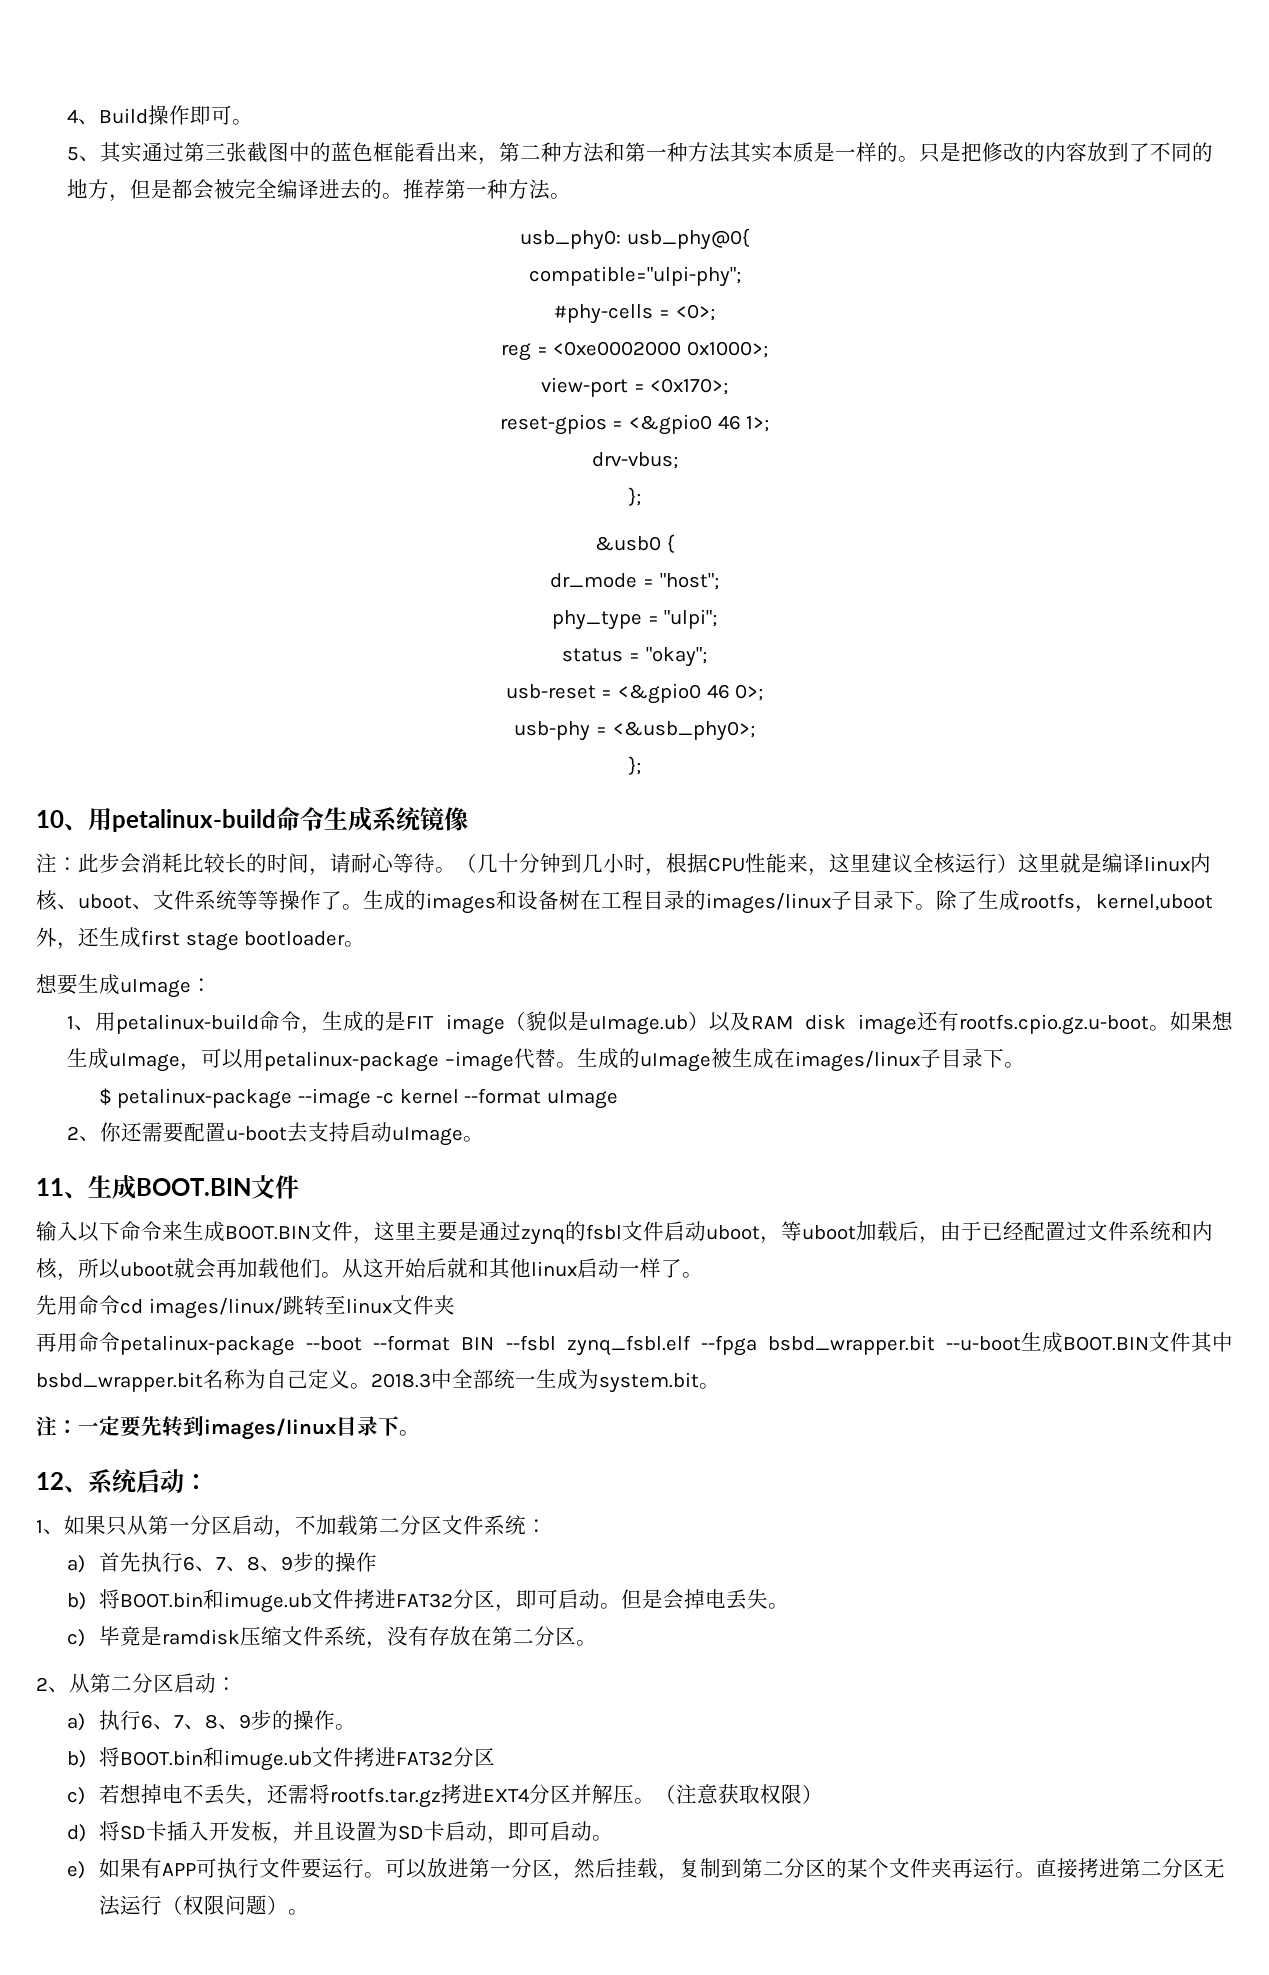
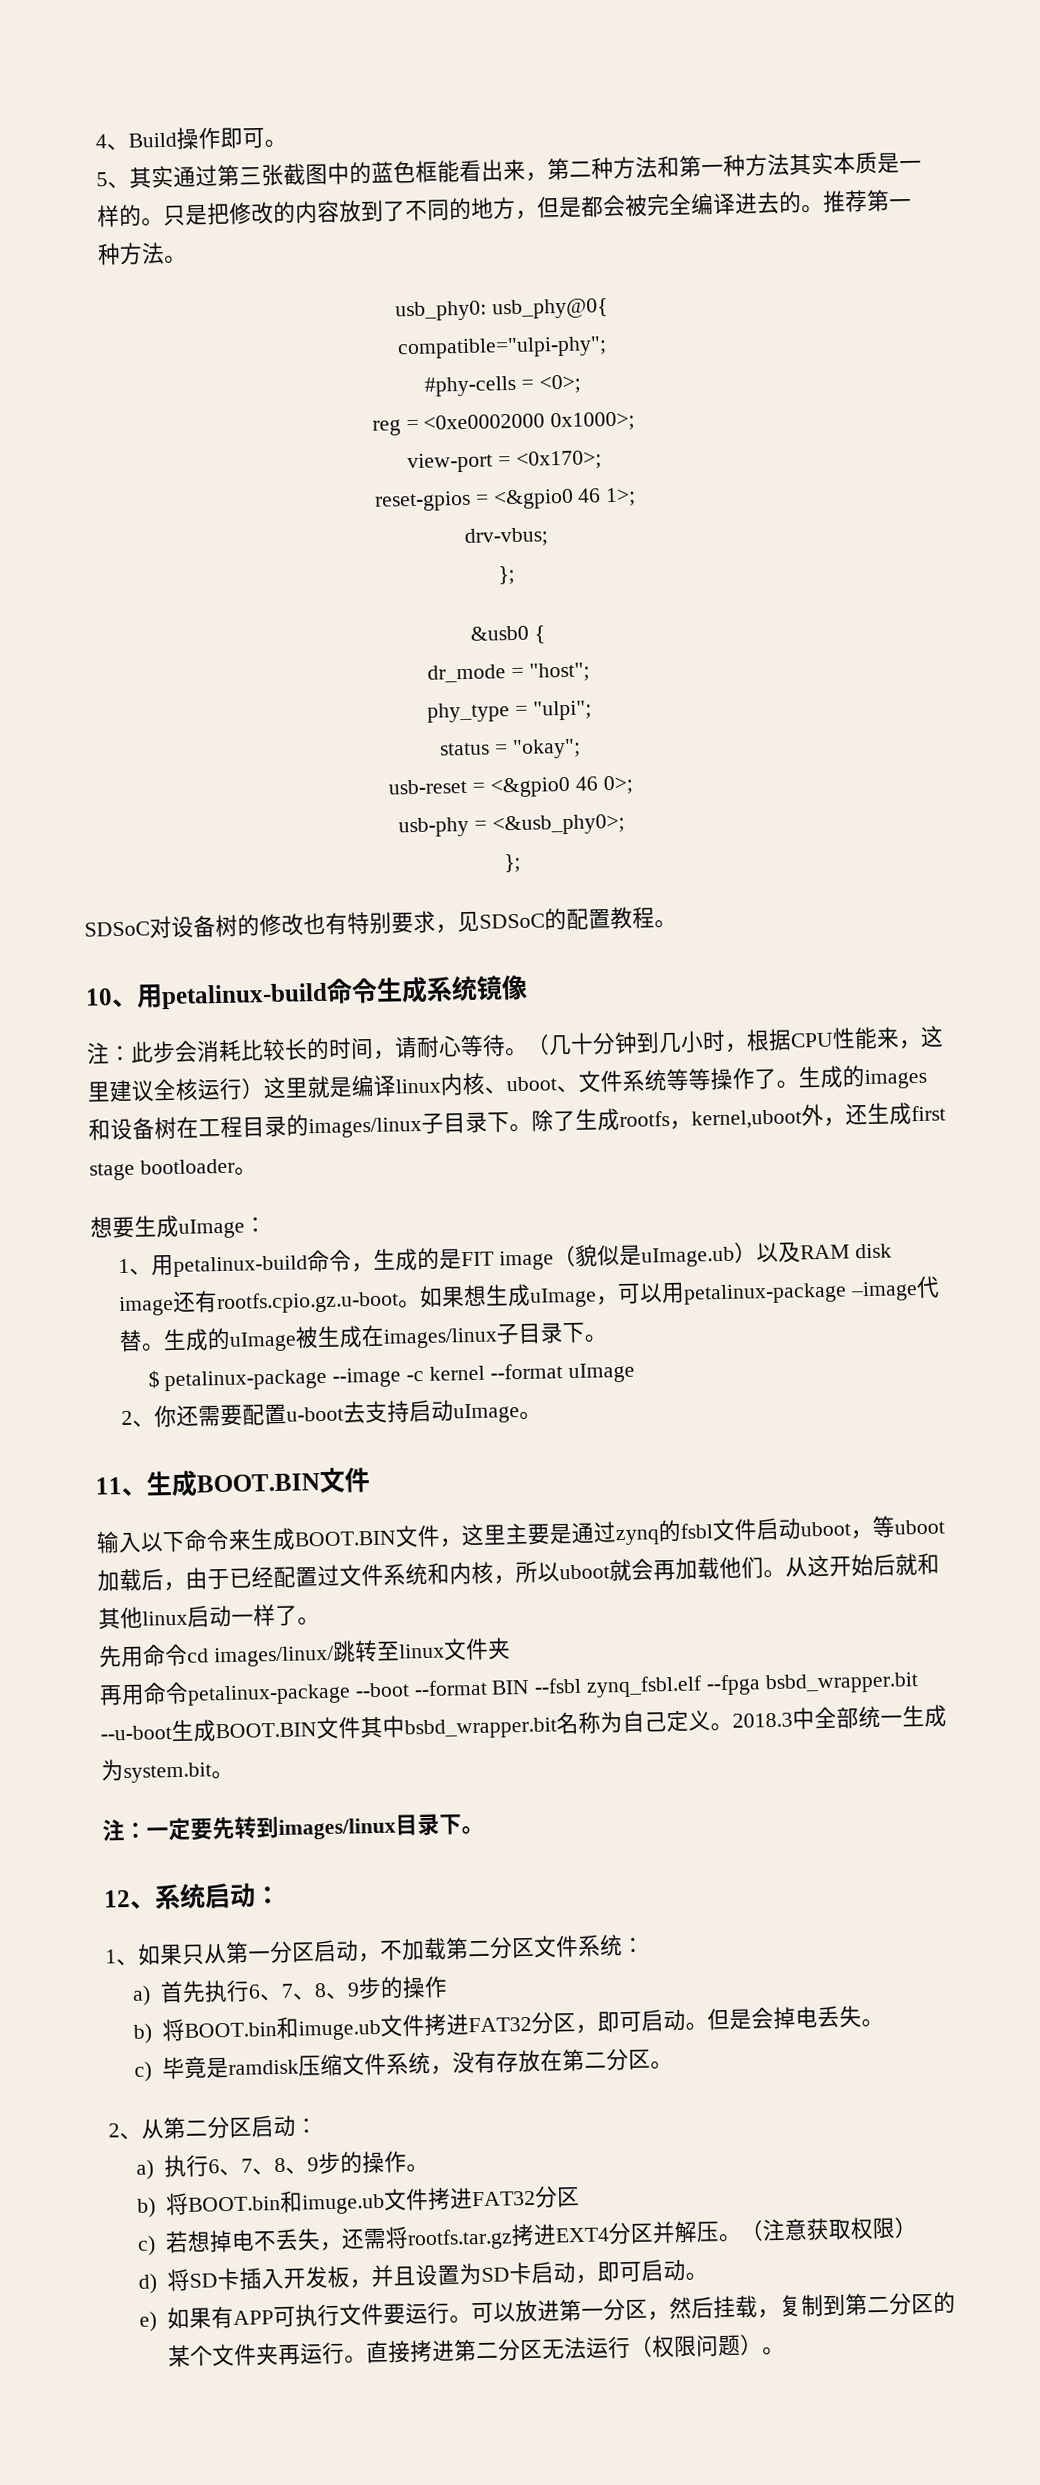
+ SDSoC对设备树的修改也有特别要求，见SDSoC的配置教程。

